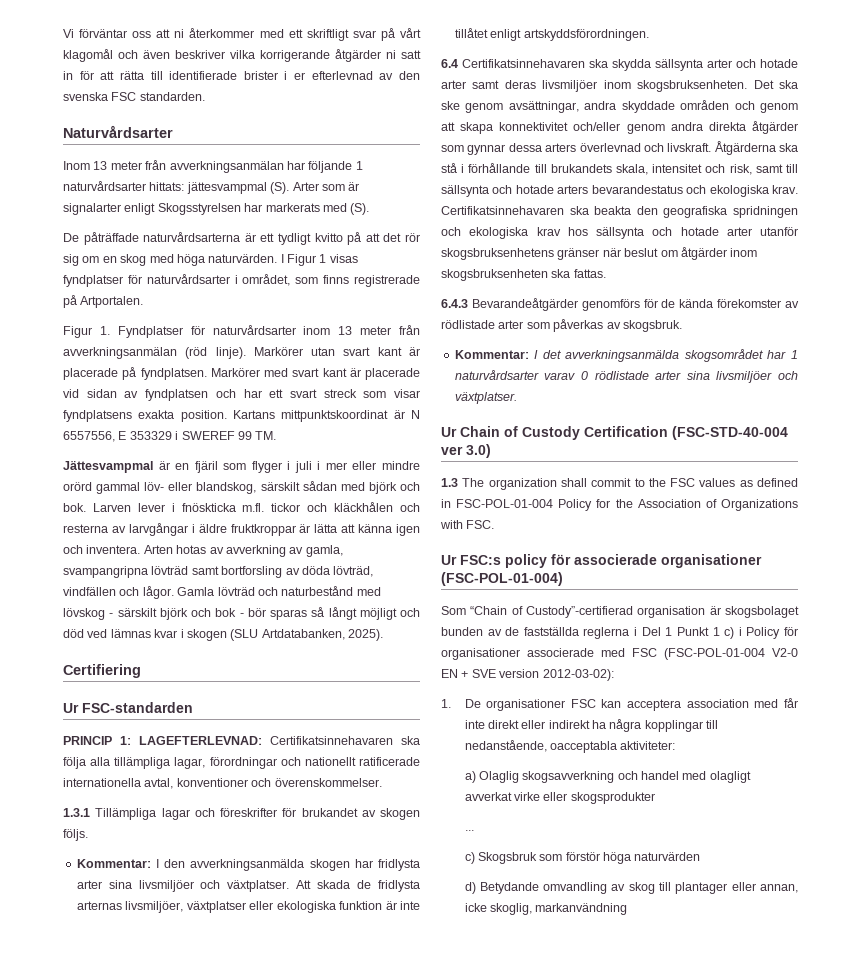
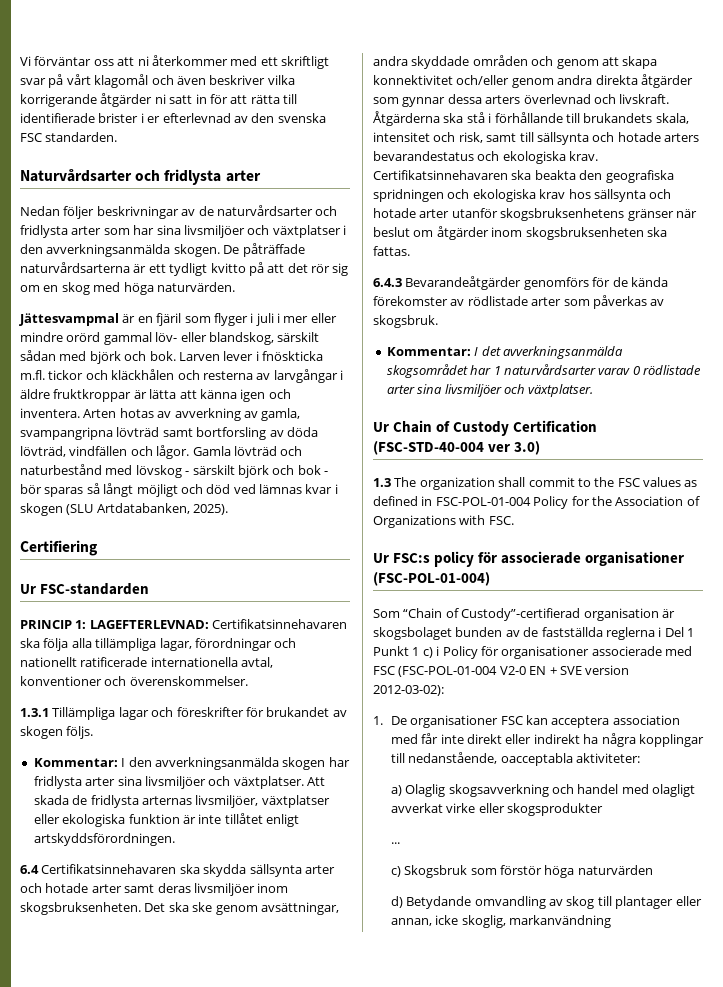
- Naturvårdsarter
- Inom 13 meter från avverkningsanmälan har följande 1 naturvårdsarter hittats: jättesvampmal (S). Arter som är signalarter enligt Skogsstyrelsen har markerats med (S).
- De påträffade naturvårdsarterna är ett tydligt kvitto på att det rör sig om en skog med höga naturvärden. I Figur 1 visas fyndplatser för naturvårdsarter i området, som finns registrerade på Artportalen.
- Figur 1. Fyndplatser för naturvårdsarter inom 13 meter från avverkningsanmälan (röd linje). Markörer utan svart kant är placerade på fyndplatsen. Markörer med svart kant är placerade vid sidan av fyndplatsen och har ett svart streck som visar fyndplatsens exakta position. Kartans mittpunktskoordinat är N 6557556, E 353329 i SWEREF 99 TM.
+ Naturvårdsarter och fridlysta arter
+ Nedan följer beskrivningar av de naturvårdsarter och fridlysta arter som har sina livsmiljöer och växtplatser i den avverkningsanmälda skogen. De påträffade naturvårdsarterna är ett tydligt kvitto på att det rör sig om en skog med höga naturvärden.

